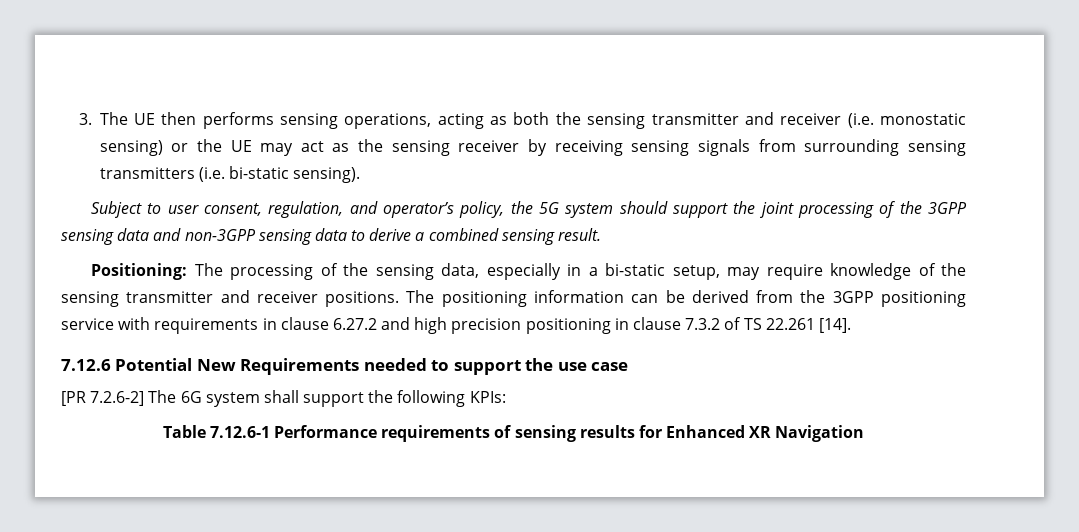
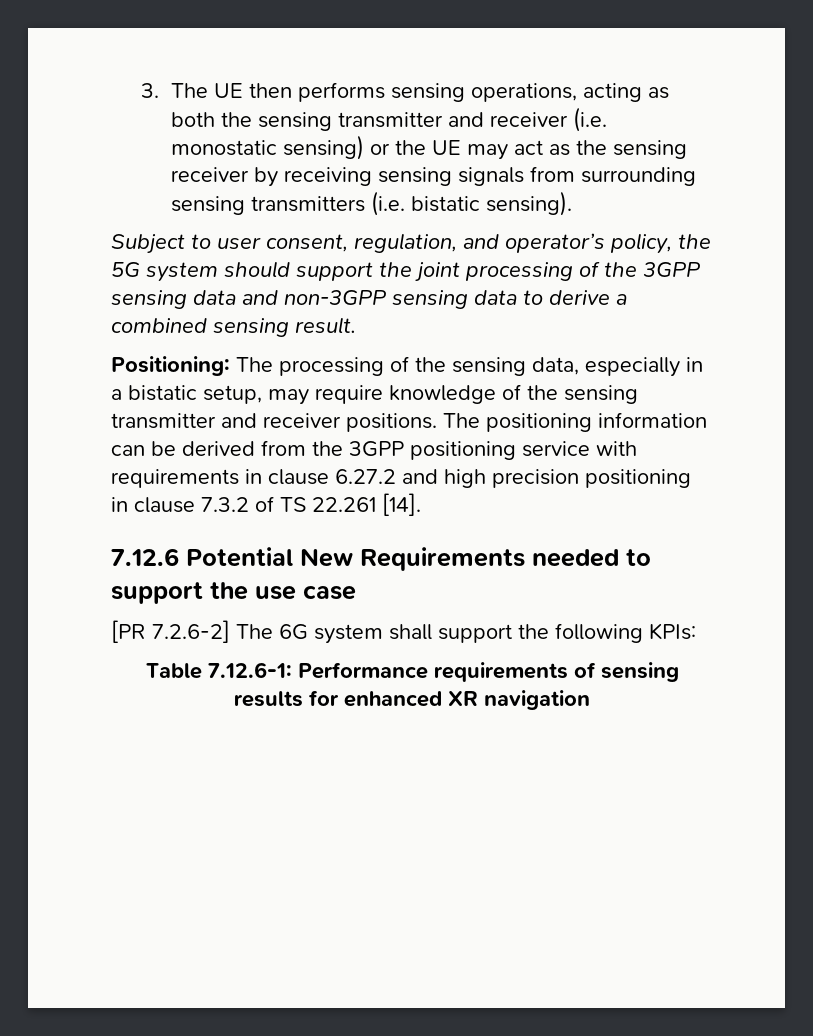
- 3. The UE then performs sensing operations, acting as both the sensing transmitter and receiver (i.e. monostatic sensing) or the UE may act as the sensing receiver by receiving sensing signals from surrounding sensing transmitters (i.e. bi-static sensing).
+ 3. The UE then performs sensing operations, acting as both the sensing transmitter and receiver (i.e. monostatic sensing) or the UE may act as the sensing receiver by receiving sensing signals from surrounding sensing transmitters (i.e. bistatic sensing).
- Positioning: The processing of the sensing data, especially in a bi-static setup, may require knowledge of the sensing transmitter and receiver positions.
+ Positioning: The processing of the sensing data, especially in a bistatic setup, may require knowledge of the sensing transmitter and receiver positions.
- Table 7.12.6-1 Performance requirements of sensing results for Enhanced XR Navigation
+ Table 7.12.6-1: Performance requirements of sensing results for enhanced XR navigation

